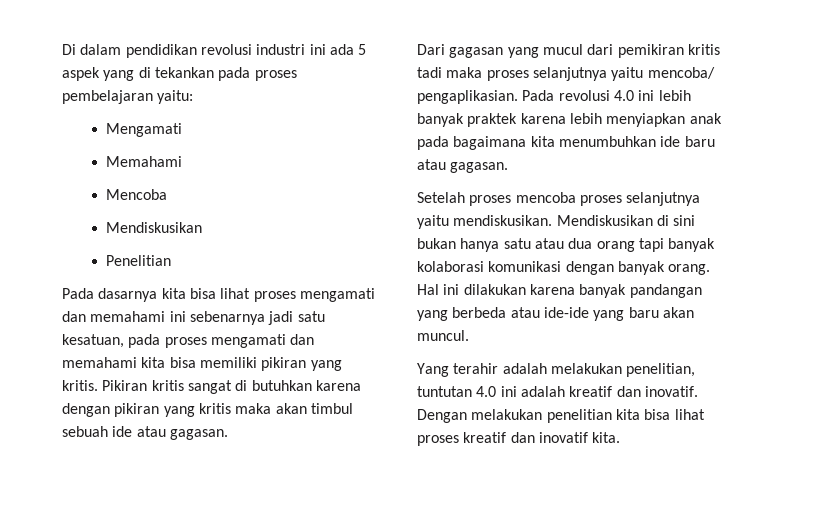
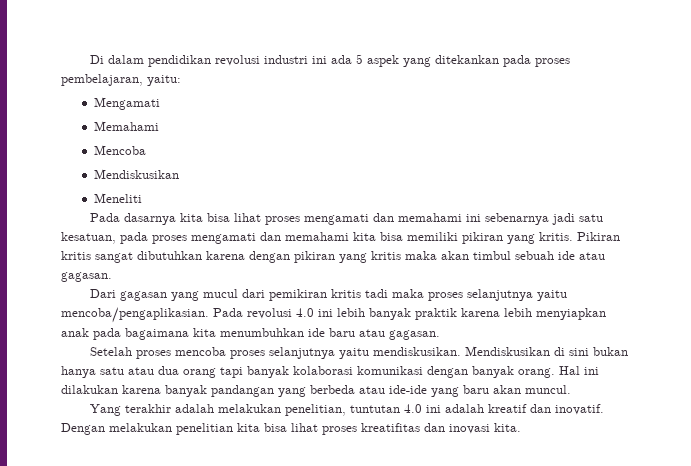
- Di dalam pendidikan revolusi industri ini ada 5 aspek yang di tekankan pada proses pembelajaran yaitu:
+ Di dalam pendidikan revolusi industri ini ada 5 aspek yang ditekankan pada proses pembelajaran, yaitu:
- Penelitian
+ Meneliti
- Pikiran kritis sangat di butuhkan karena dengan pikiran yang kritis maka akan timbul sebuah ide atau gagasan.
+ Pikiran kritis sangat dibutuhkan karena dengan pikiran yang kritis maka akan timbul sebuah ide atau gagasan.
- Dari gagasan yang mucul dari pemikiran kritis tadi maka proses selanjutnya yaitu mencoba/ pengaplikasian.
+ Dari gagasan yang mucul dari pemikiran kritis tadi maka proses selanjutnya yaitu mencoba/pengaplikasian.
- Pada revolusi 4.0 ini lebih banyak praktek karena lebih menyiapkan anak pada bagaimana kita menumbuhkan ide baru atau gagasan.
+ Pada revolusi 4.0 ini lebih banyak praktik karena lebih menyiapkan anak pada bagaimana kita menumbuhkan ide baru atau gagasan.
- Yang terahir adalah melakukan penelitian, tuntutan 4.0 ini adalah kreatif dan inovatif.
+ Yang terakhir adalah melakukan penelitian, tuntutan 4.0 ini adalah kreatif dan inovatif.
- Dengan melakukan penelitian kita bisa lihat proses kreatif dan inovatif kita.
+ Dengan melakukan penelitian kita bisa lihat proses kreatifitas dan inovasi kita.

